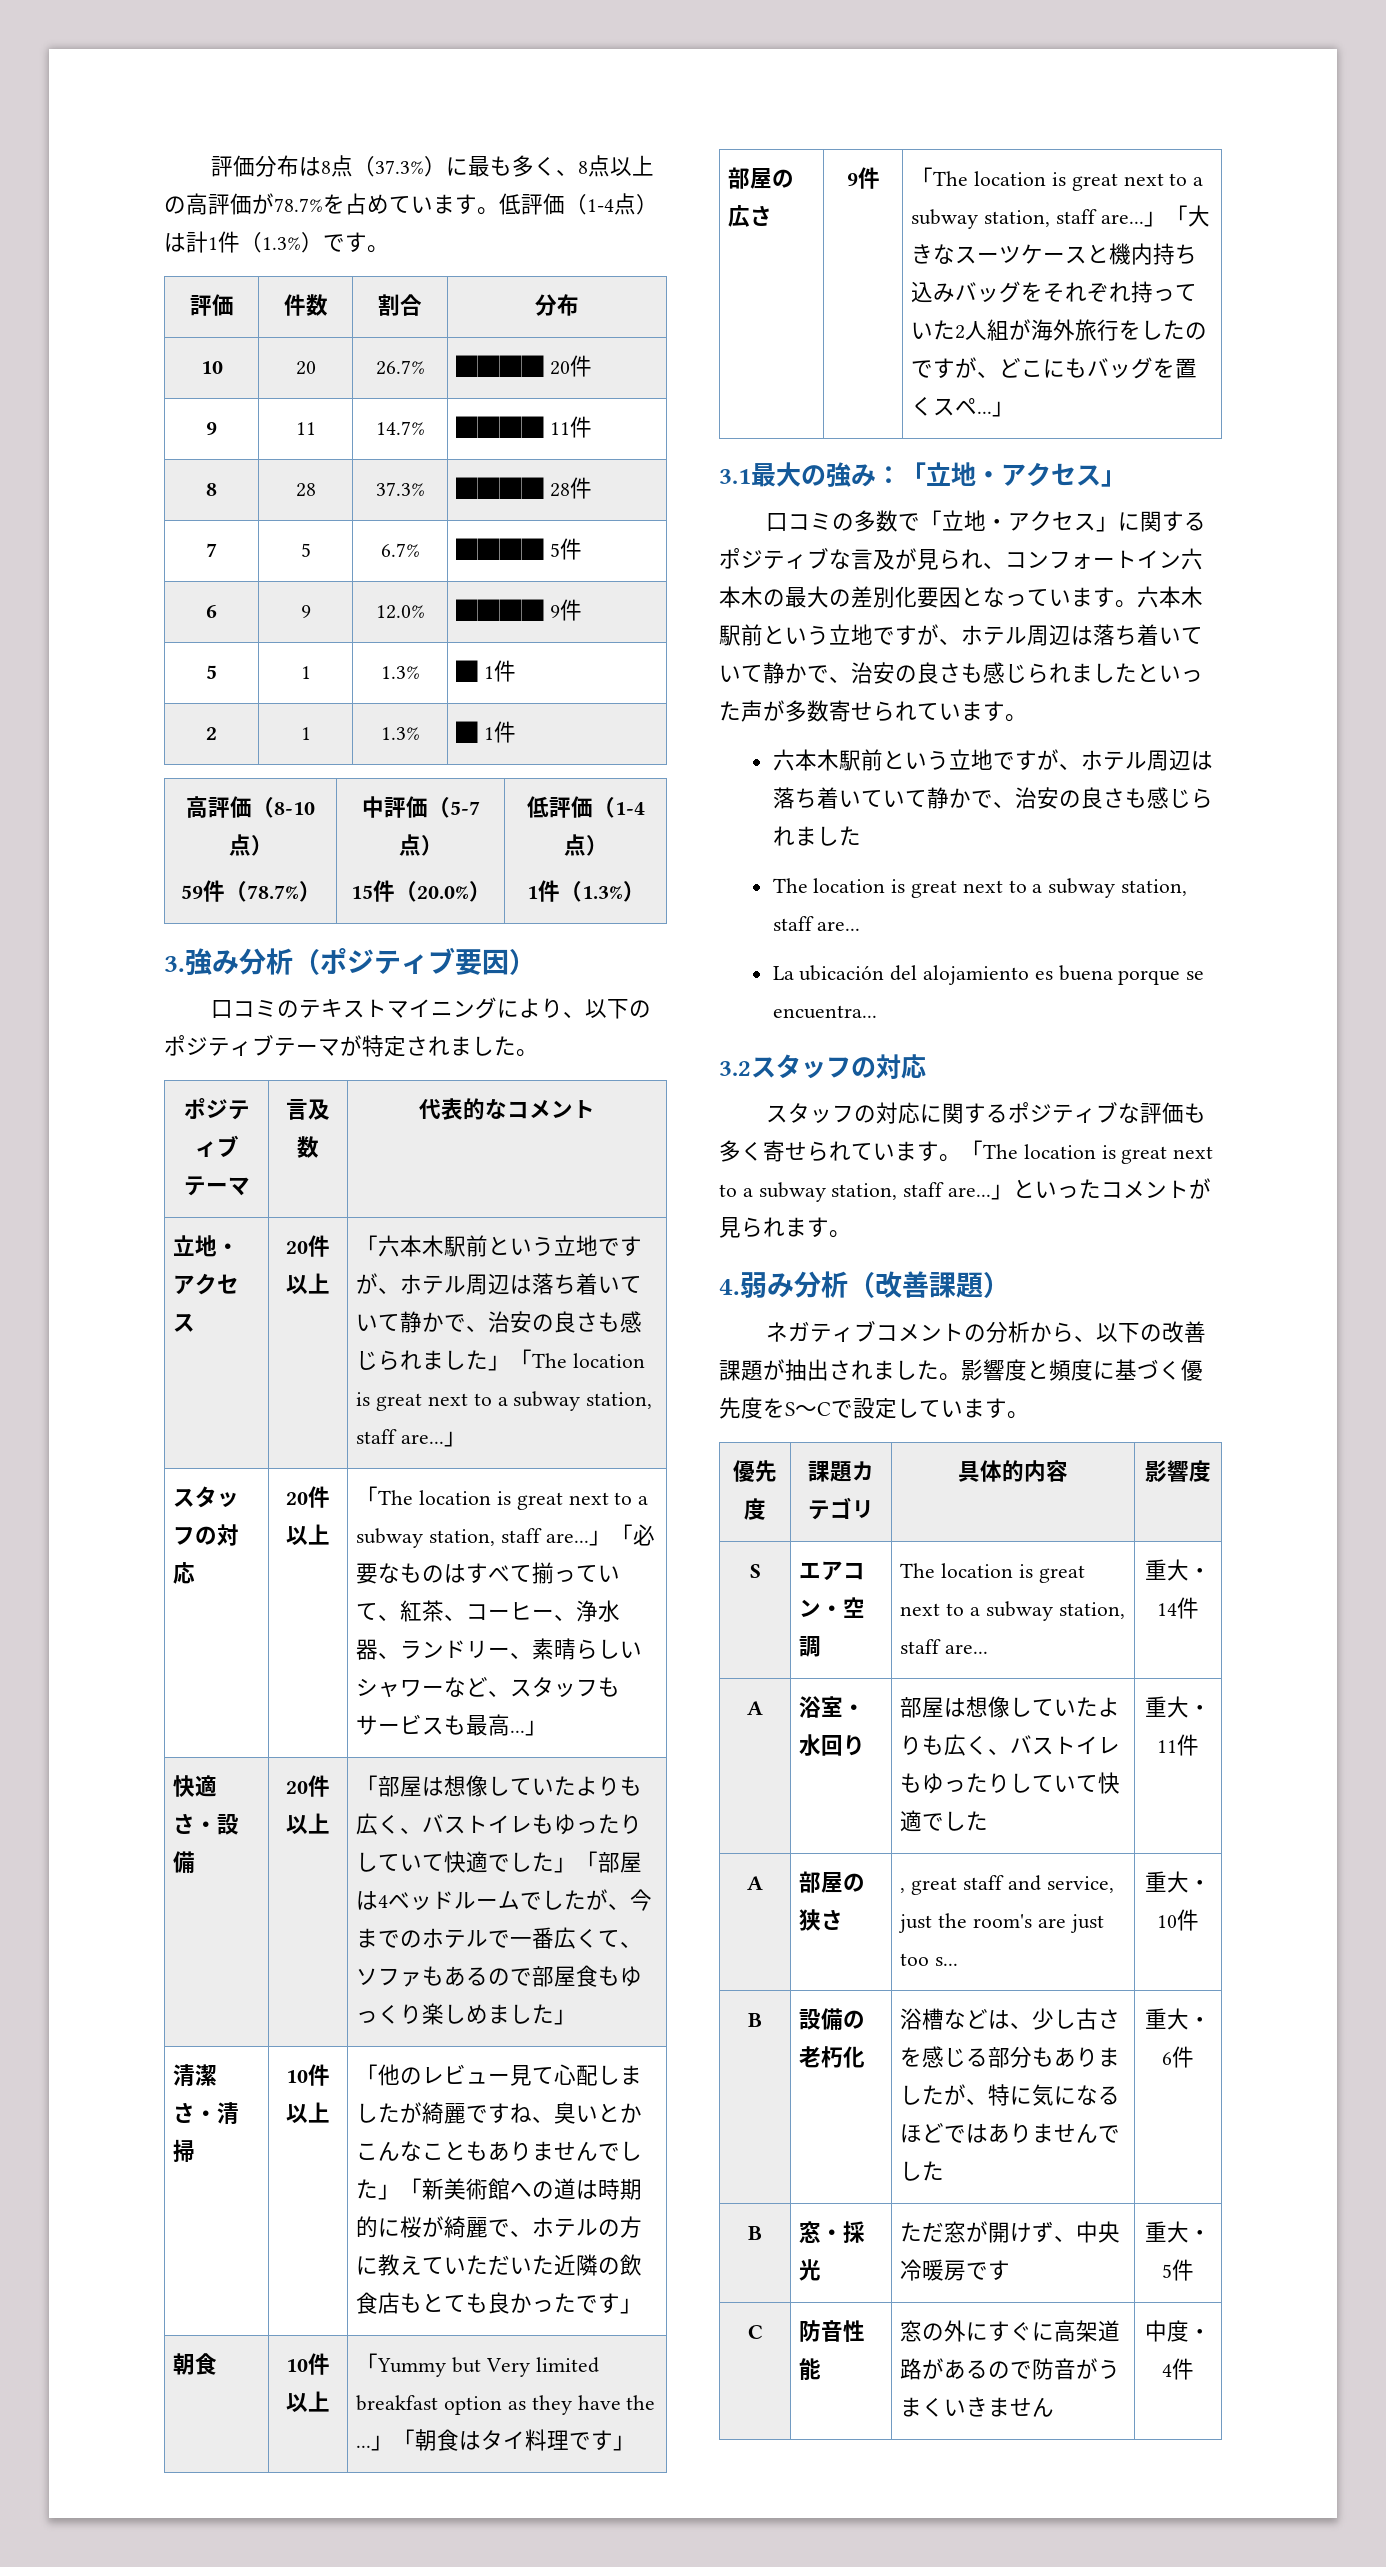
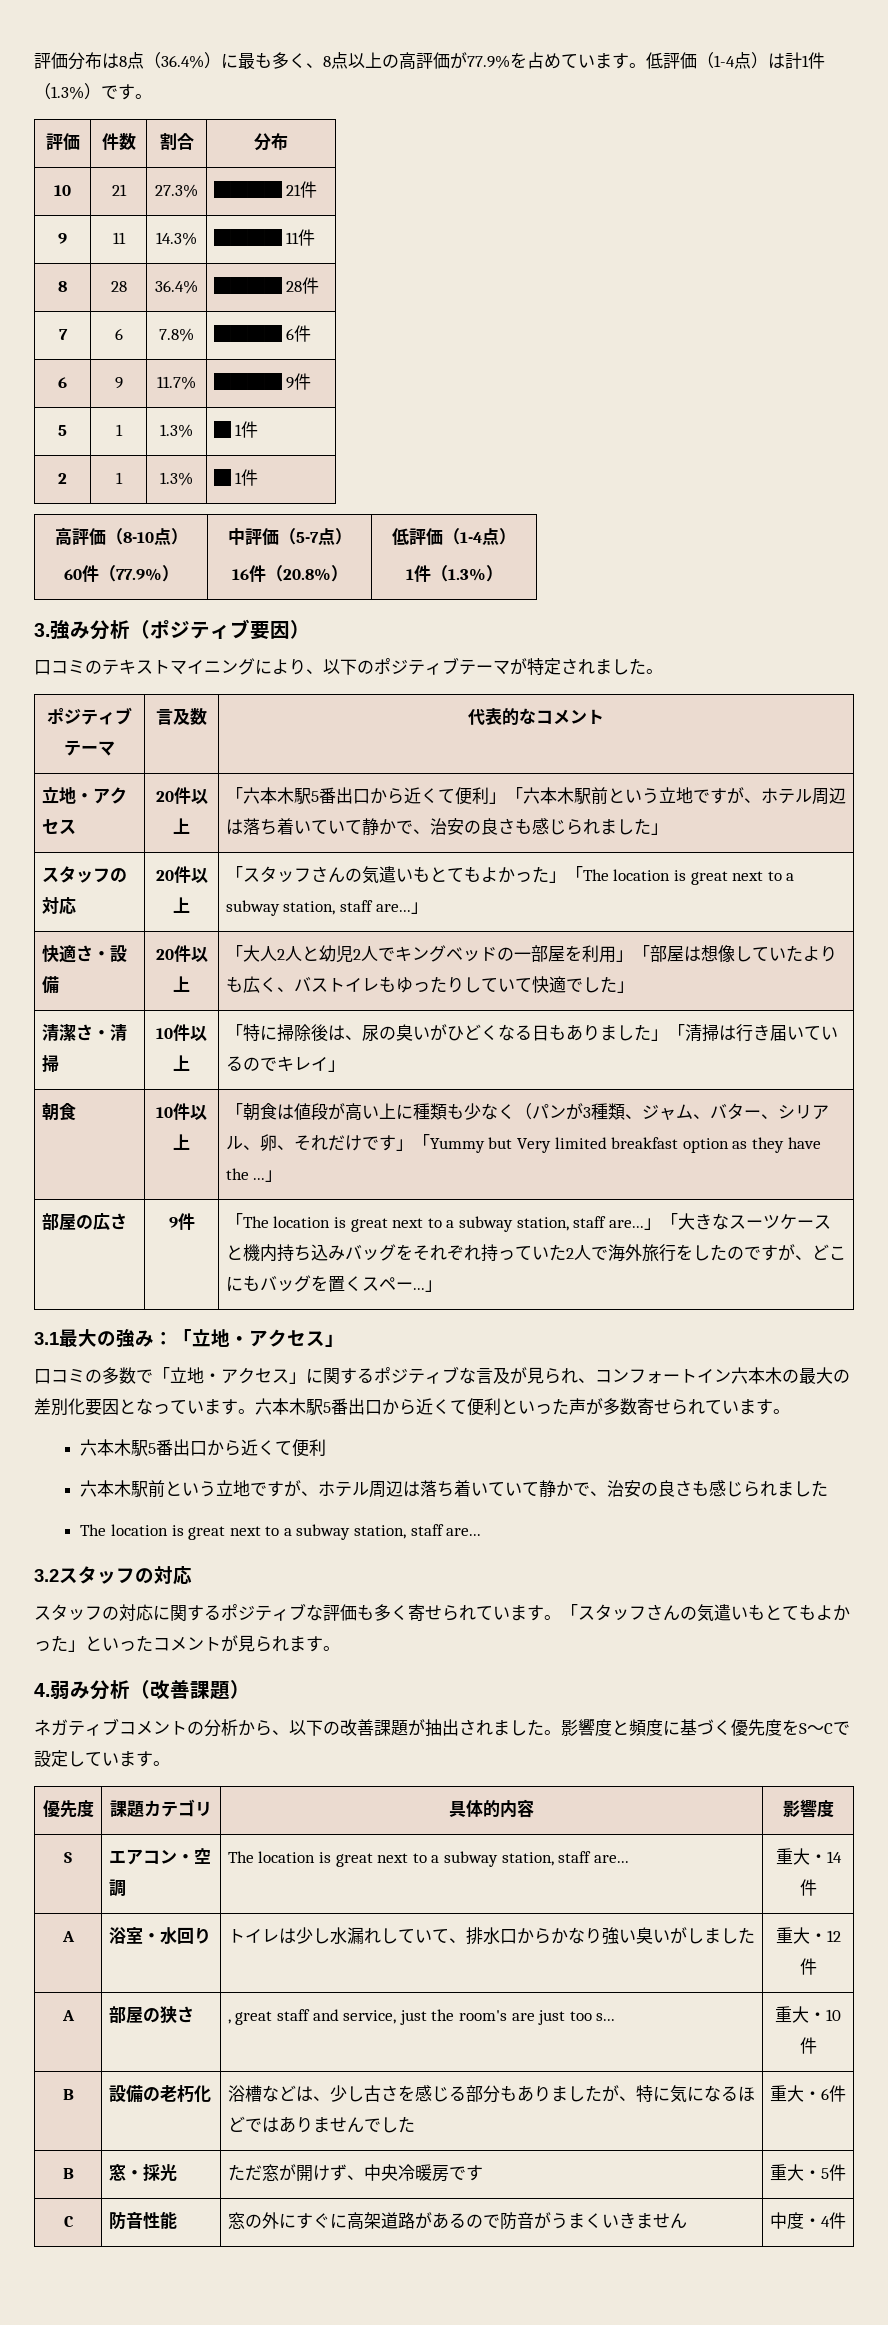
- 評価分布は8点（37.3%）に最も多く、8点以上の高評価が78.7%を占めています。
+ 評価分布は8点（36.4%）に最も多く、8点以上の高評価が77.9%を占めています。
- 10 | 20 | 26.7% | ████ 20件
+ 10 | 21 | 27.3% | ████ 21件
- 9 | 11 | 14.7% | ████ 11件
+ 9 | 11 | 14.3% | ████ 11件
- 8 | 28 | 37.3% | ████ 28件
+ 8 | 28 | 36.4% | ████ 28件
- 7 | 5 | 6.7% | ████ 5件
+ 7 | 6 | 7.8% | ████ 6件
- 6 | 9 | 12.0% | ████ 9件
+ 6 | 9 | 11.7% | ████ 9件
  高評価（8-10点）
- 59件（78.7%） | 中評価（5-7点）
- 15件（20.0%） | 低評価（1-4点）
+ 60件（77.9%） | 中評価（5-7点）
+ 16件（20.8%） | 低評価（1-4点）
- 「六本木駅前という立地ですが、ホテル周辺は落ち着いていて静かで、治安の良さも感じられました」「The location is great next to a subway station, staff are...」
+ 「六本木駅5番出口から近くて便利」「六本木駅前という立地ですが、ホテル周辺は落ち着いていて静かで、治安の良さも感じられました」
- 「The location is great next to a subway station, staff are...」「必要なものはすべて揃っていて、紅茶、コーヒー、浄水器、ランドリー、素晴らしいシャワーなど、スタッフもサービスも最高...」
+ 「スタッフさんの気遣いもとてもよかった」「The location is great next to a subway station, staff are...」
- 「部屋は想像していたよりも広く、バストイレもゆったりしていて快適でした」「部屋は4ベッドルームでしたが、今までのホテルで一番広くて、ソファもあるので部屋食もゆっくり楽しめました」
+ 「大人2人と幼児2人でキングベッドの一部屋を利用」「部屋は想像していたよりも広く、バストイレもゆったりしていて快適でした」
- 「他のレビュー見て心配しましたが綺麗ですね、臭いとかこんなこともありませんでした」「新美術館への道は時期的に桜が綺麗で、ホテルの方に教えていただいた近隣の飲食店もとても良かったです」
+ 「特に掃除後は、尿の臭いがひどくなる日もありました」「清掃は行き届いているのでキレイ」
- 朝食 | 10件以上 | 「Yummy but Very limited breakfast option as they have the ...」「朝食はタイ料理です」
+ 朝食 | 10件以上 | 「朝食は値段が高い上に種類も少なく（パンが3種類、ジャム、バター、シリアル、卵、それだけです」「Yummy but Very limited breakfast option as they have the ...」
- 「The location is great next to a subway station, staff are...」「大きなスーツケースと機内持ち込みバッグをそれぞれ持っていた2人組が海外旅行をしたのですが、どこにもバッグを置くスペ...」
+ 「The location is great next to a subway station, staff are...」「大きなスーツケースと機内持ち込みバッグをそれぞれ持っていた2人で海外旅行をしたのですが、どこにもバッグを置くスペー...」
- 六本木駅前という立地ですが、ホテル周辺は落ち着いていて静かで、治安の良さも感じられましたといった声が多数寄せられています。
+ 六本木駅5番出口から近くて便利といった声が多数寄せられています。
+ 六本木駅5番出口から近くて便利
- La ubicación del alojamiento es buena porque se encuentra...
- 「The location is great next to a subway station, staff are...」といったコメントが見られます。
+ 「スタッフさんの気遣いもとてもよかった」といったコメントが見られます。
- A | 浴室・水回り | 部屋は想像していたよりも広く、バストイレもゆったりしていて快適でした | 重大・11件
+ A | 浴室・水回り | トイレは少し水漏れしていて、排水口からかなり強い臭いがしました | 重大・12件

